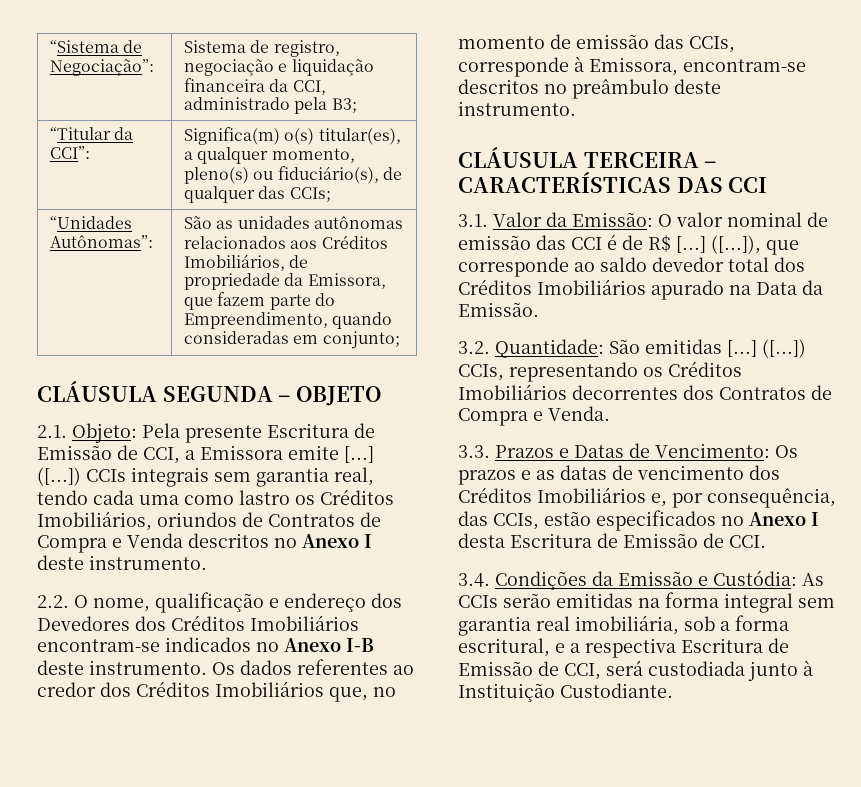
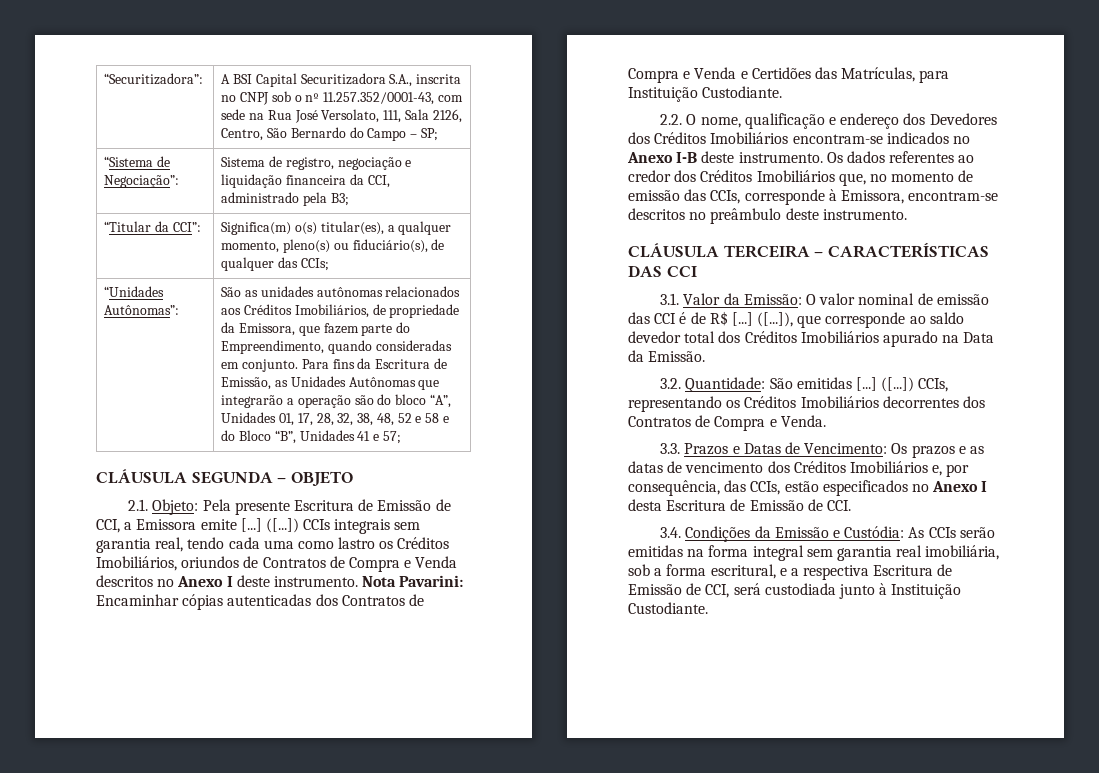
+ “Securitizadora”: | A BSI Capital Securitizadora S.A., inscrita no CNPJ sob o nº 11.257.352/0001-43, com sede na Rua José Versolato, 111, Sala 2126, Centro, São Bernardo do Campo – SP;
- São as unidades autônomas relacionados aos Créditos Imobiliários, de propriedade da Emissora, que fazem parte do Empreendimento, quando consideradas em conjunto;
+ São as unidades autônomas relacionados aos Créditos Imobiliários, de propriedade da Emissora, que fazem parte do Empreendimento, quando consideradas em conjunto. Para fins da Escritura de Emissão, as Unidades Autônomas que integrarão a operação são do bloco “A”, Unidades 01, 17, 28, 32, 38, 48, 52 e 58 e do Bloco “B”, Unidades 41 e 57;
+ Nota Pavarini: Encaminhar cópias autenticadas dos Contratos de Compra e Venda e Certidões das Matrículas, para Instituição Custodiante.

